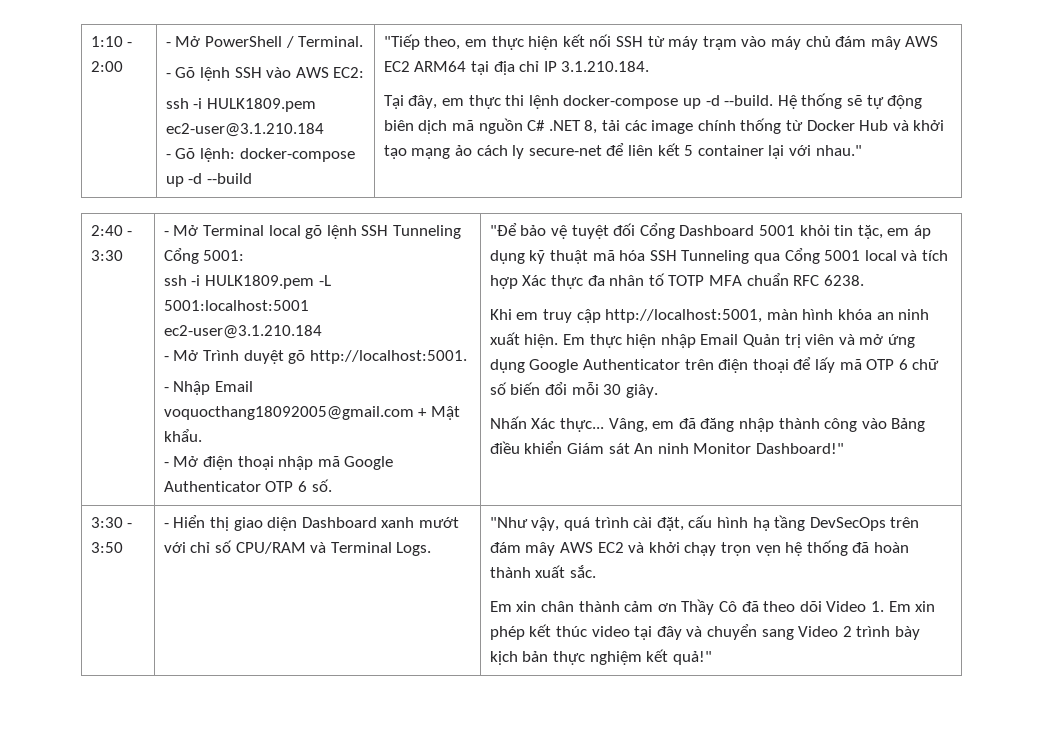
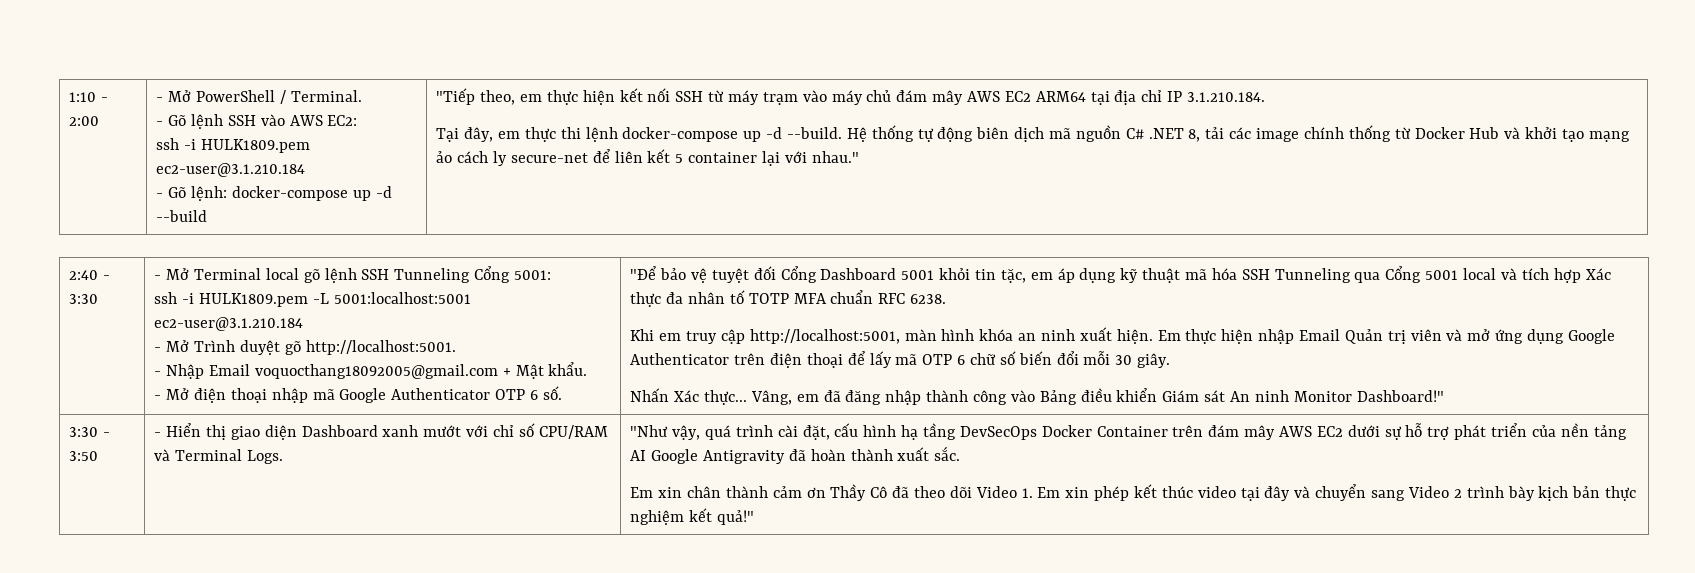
- Hệ thống sẽ tự động biên dịch mã nguồn C# .NET 8, tải các image chính thống từ Docker Hub và khởi tạo mạng ảo cách ly secure-net để liên kết 5 container lại với nhau."
+ Hệ thống tự động biên dịch mã nguồn C# .NET 8, tải các image chính thống từ Docker Hub và khởi tạo mạng ảo cách ly secure-net để liên kết 5 container lại với nhau."
- "Như vậy, quá trình cài đặt, cấu hình hạ tầng DevSecOps trên đám mây AWS EC2 và khởi chạy trọn vẹn hệ thống đã hoàn thành xuất sắc.
+ "Như vậy, quá trình cài đặt, cấu hình hạ tầng DevSecOps Docker Container trên đám mây AWS EC2 dưới sự hỗ trợ phát triển của nền tảng AI Google Antigravity đã hoàn thành xuất sắc.

